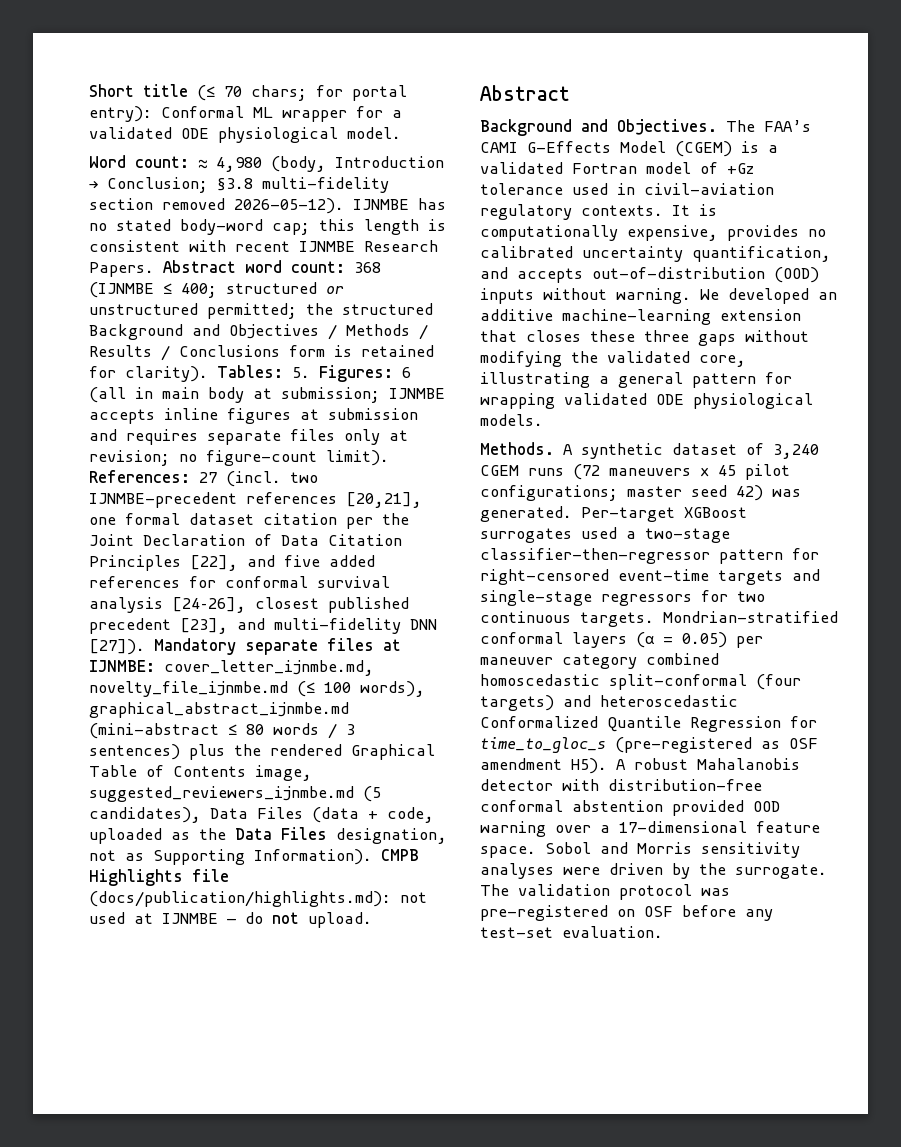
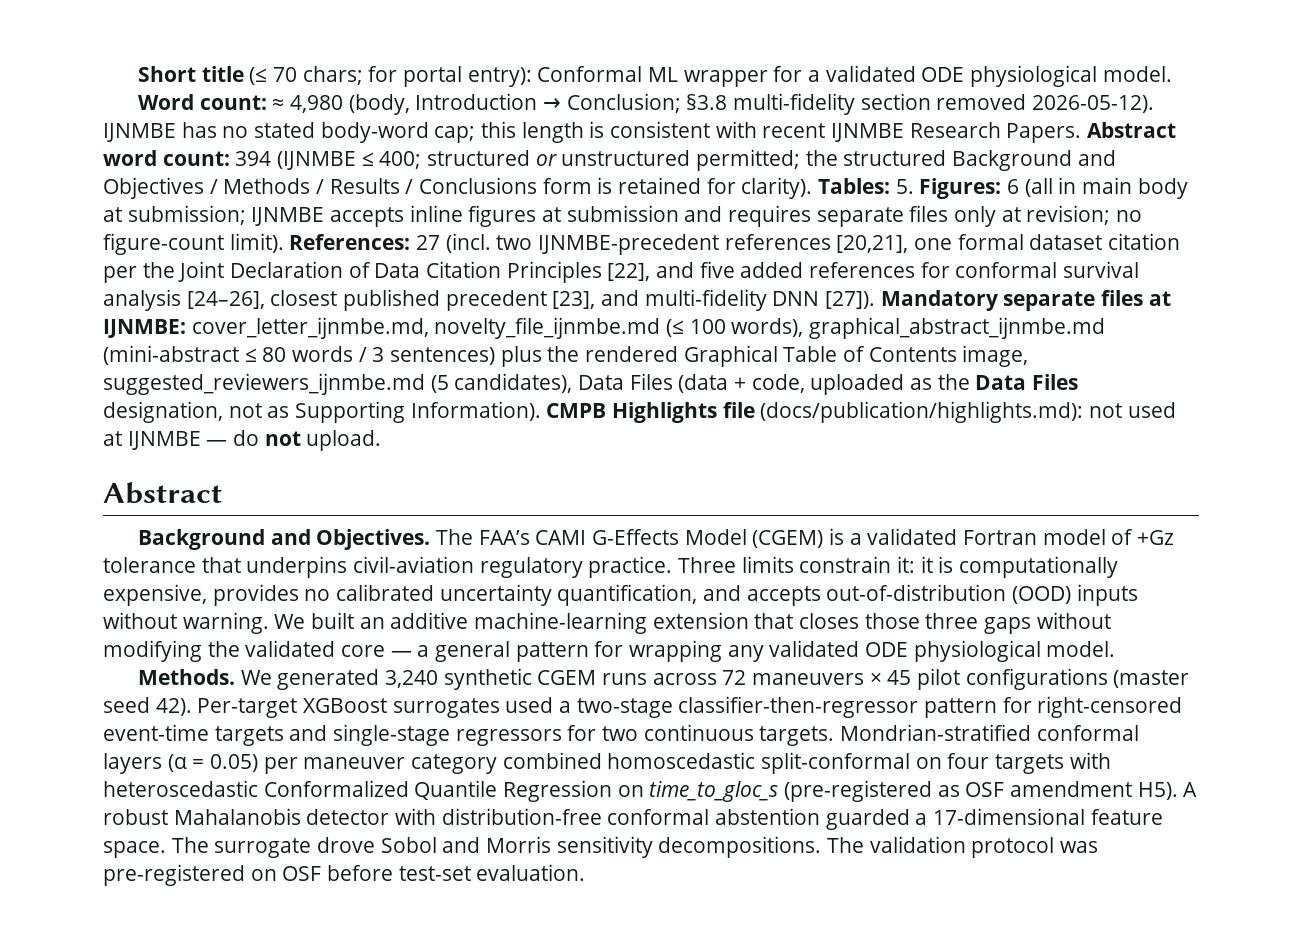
- Abstract word count: 368 (IJNMBE ≤ 400; structured or unstructured permitted; the structured Background and Objectives / Methods / Results / Conclusions form is retained for clarity).
+ Abstract word count: 394 (IJNMBE ≤ 400; structured or unstructured permitted; the structured Background and Objectives / Methods / Results / Conclusions form is retained for clarity).
- The FAA’s CAMI G-Effects Model (CGEM) is a validated Fortran model of +Gz tolerance used in civil-aviation regulatory contexts. It is computationally expensive, provides no calibrated uncertainty quantification, and accepts out-of-distribution (OOD) inputs without warning.
+ The FAA’s CAMI G-Effects Model (CGEM) is a validated Fortran model of +Gz tolerance that underpins civil-aviation regulatory practice. Three limits constrain it: it is computationally expensive, provides no calibrated uncertainty quantification, and accepts out-of-distribution (OOD) inputs without warning.
- We developed an additive machine-learning extension that closes these three gaps without modifying the validated core, illustrating a general pattern for wrapping validated ODE physiological models.
+ We built an additive machine-learning extension that closes those three gaps without modifying the validated core — a general pattern for wrapping any validated ODE physiological model.
- A synthetic dataset of 3,240 CGEM runs (72 maneuvers × 45 pilot configurations; master seed 42) was generated.
+ We generated 3,240 synthetic CGEM runs across 72 maneuvers × 45 pilot configurations (master seed 42).
- Mondrian-stratified conformal layers (α = 0.05) per maneuver category combined homoscedastic split-conformal (four targets) and heteroscedastic Conformalized Quantile Regression for time_to_gloc_s (pre-registered as OSF amendment H5). A robust Mahalanobis detector with distribution-free conformal abstention provided OOD warning over a 17-dimensional feature space.
+ Mondrian-stratified conformal layers (α = 0.05) per maneuver category combined homoscedastic split-conformal on four targets with heteroscedastic Conformalized Quantile Regression on time_to_gloc_s (pre-registered as OSF amendment H5). A robust Mahalanobis detector with distribution-free conformal abstention guarded a 17-dimensional feature space.
- Sobol and Morris sensitivity analyses were driven by the surrogate.
+ The surrogate drove Sobol and Morris sensitivity decompositions.
- The validation protocol was pre-registered on OSF before any test-set evaluation.
+ The validation protocol was pre-registered on OSF before test-set evaluation.

